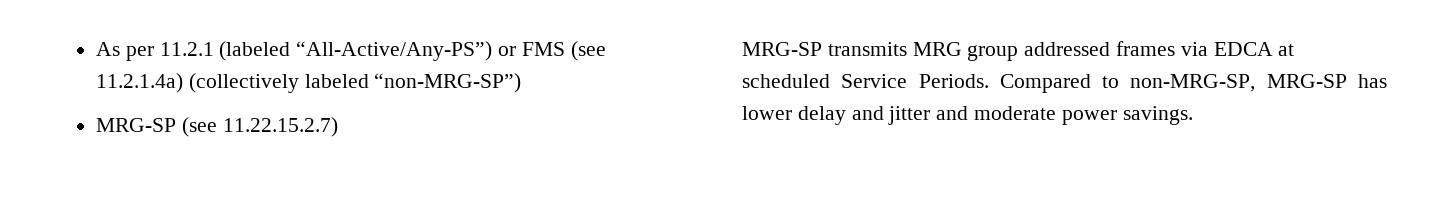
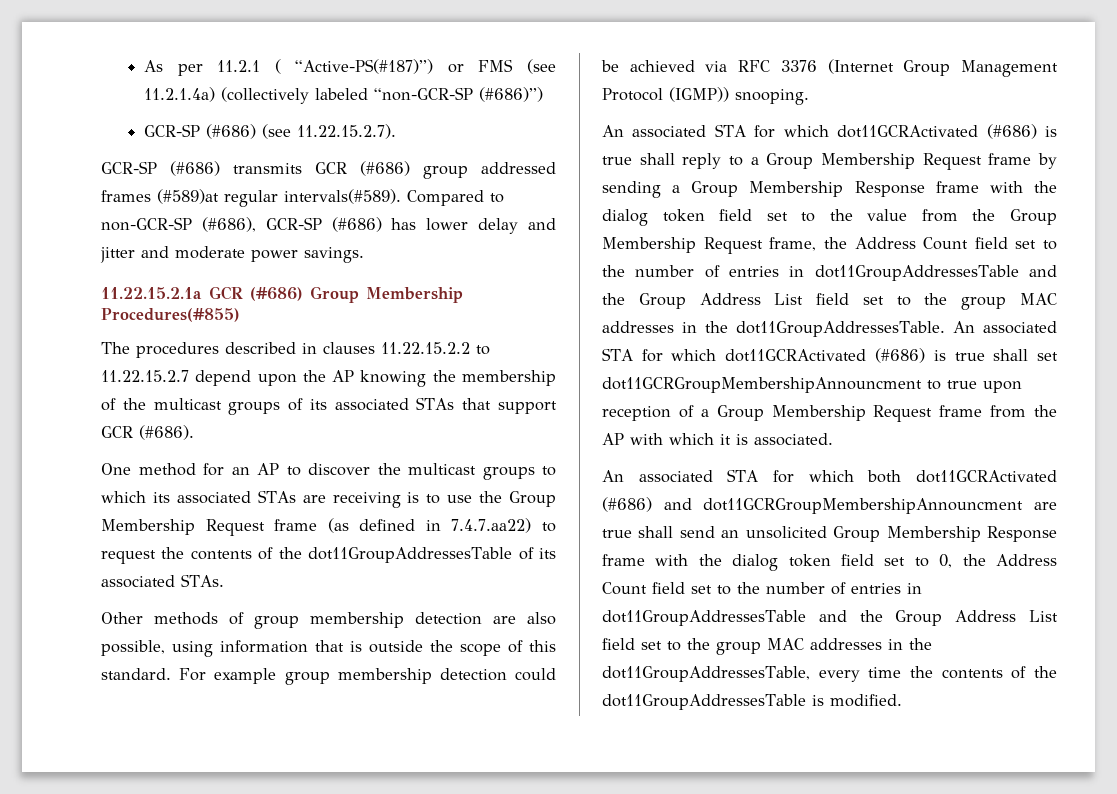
- As per 11.2.1 (labeled “All-Active/Any-PS”) or FMS (see 11.2.1.4a) (collectively labeled “non-MRG-SP”)
- MRG-SP (see 11.22.15.2.7)
- MRG-SP transmits MRG group addressed frames via EDCA at scheduled Service Periods. Compared to non-MRG-SP, MRG-SP has lower delay and jitter and moderate power savings.
+ As per 11.2.1 ( “Active-PS(#187)”) or FMS (see 11.2.1.4a) (collectively labeled “non-GCR-SP (#686)”)
+ GCR-SP (#686) (see 11.22.15.2.7).
+ GCR-SP (#686) transmits GCR (#686) group addressed frames (#589)at regular intervals(#589). Compared to non-GCR-SP (#686), GCR-SP (#686) has lower delay and jitter and moderate power savings.
+ 11.22.15.2.1a GCR (#686) Group Membership Procedures(#855)
+ The procedures described in clauses 11.22.15.2.2 to 11.22.15.2.7 depend upon the AP knowing the membership of the multicast groups of its associated STAs that support GCR (#686).
+ One method for an AP to discover the multicast groups to which its associated STAs are receiving is to use the Group Membership Request frame (as defined in 7.4.7.aa22) to request the contents of the dot11GroupAddressesTable of its associated STAs.
+ Other methods of group membership detection are also possible, using information that is outside the scope of this standard. For example group membership detection could be achieved via RFC 3376 (Internet Group Management Protocol (IGMP)) snooping.
+ An associated STA for which dot11GCRActivated (#686) is true shall reply to a Group Membership Request frame by sending a Group Membership Response frame with the dialog token field set to the value from the Group Membership Request frame, the Address Count field set to the number of entries in dot11GroupAddressesTable and the Group Address List field set to the group MAC addresses in the dot11GroupAddressesTable. An associated STA for which dot11GCRActivated (#686) is true shall set dot11GCRGroupMembershipAnnouncment to true upon reception of a Group Membership Request frame from the AP with which it is associated.
+ An associated STA for which both dot11GCRActivated (#686) and dot11GCRGroupMembershipAnnouncment are true shall send an unsolicited Group Membership Response frame with the dialog token field set to 0, the Address Count field set to the number of entries in dot11GroupAddressesTable and the Group Address List field set to the group MAC addresses in the dot11GroupAddressesTable, every time the contents of the dot11GroupAddressesTable is modified.

